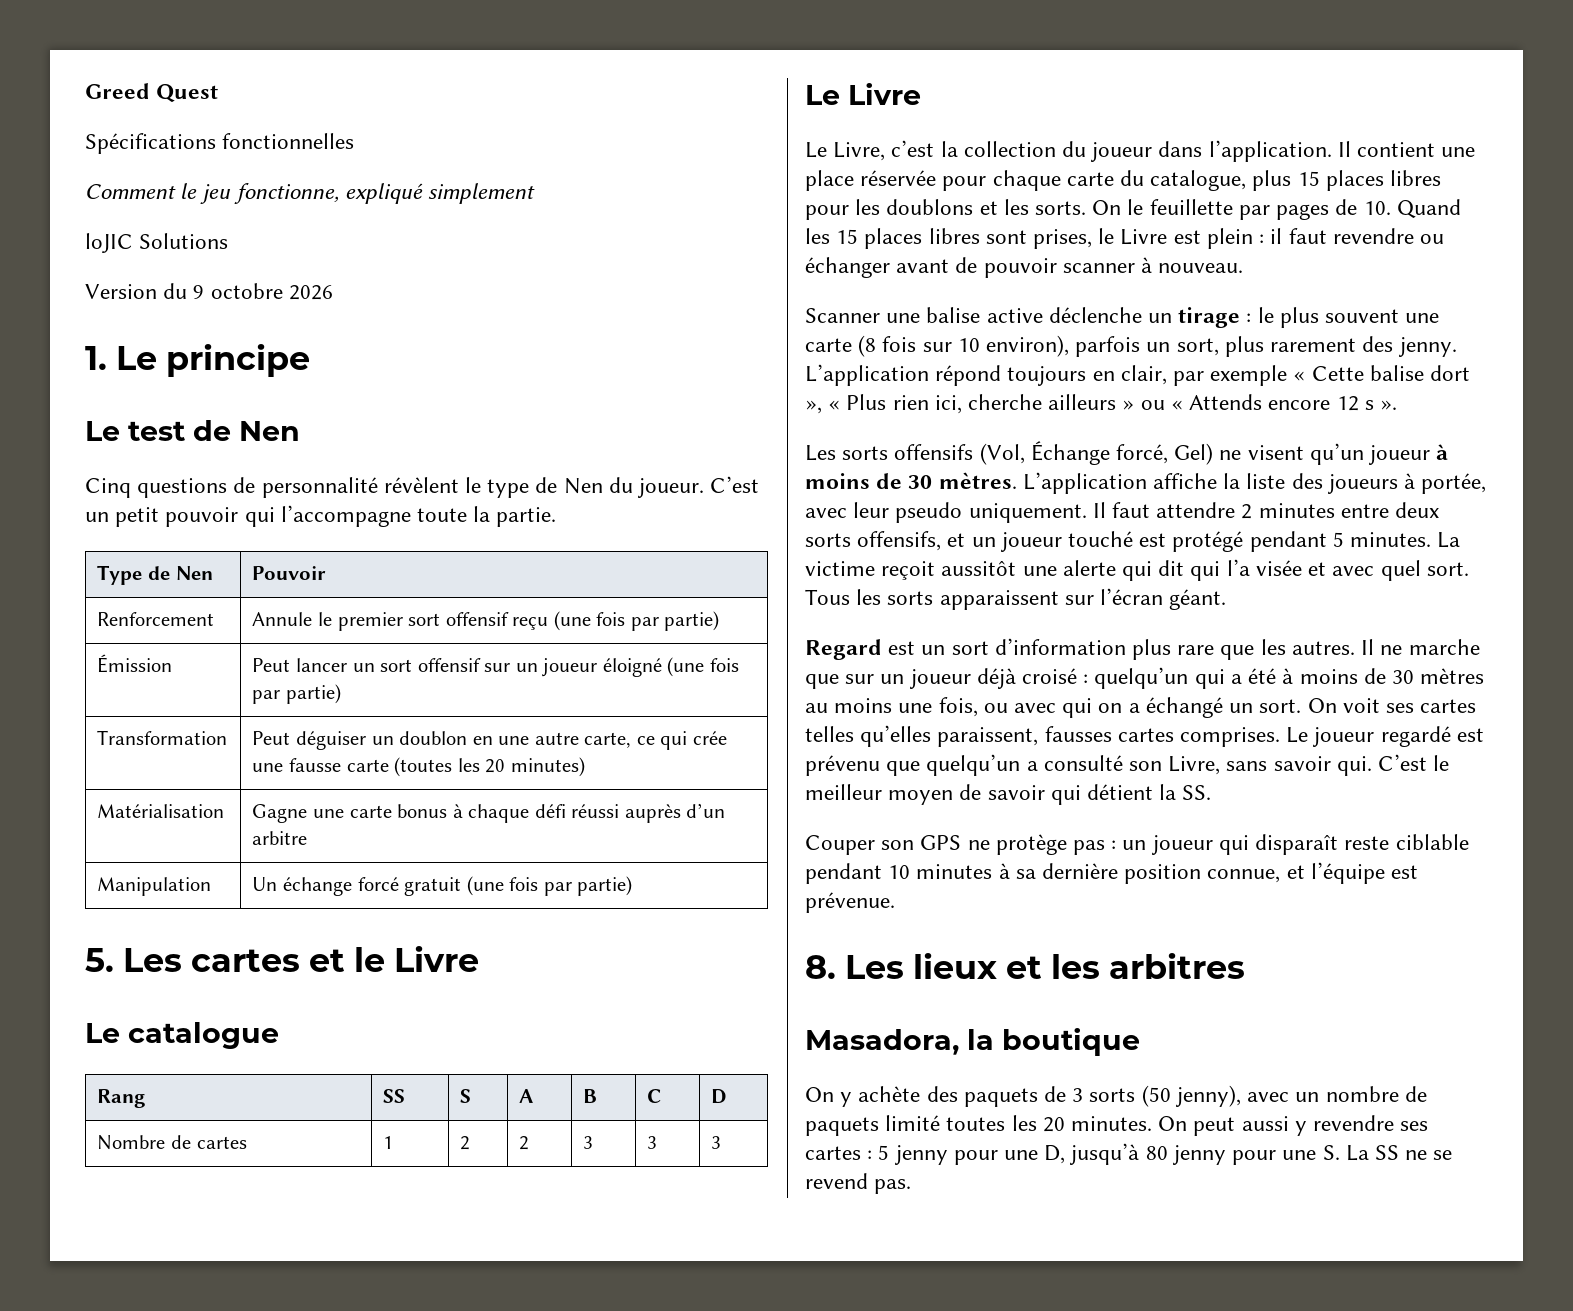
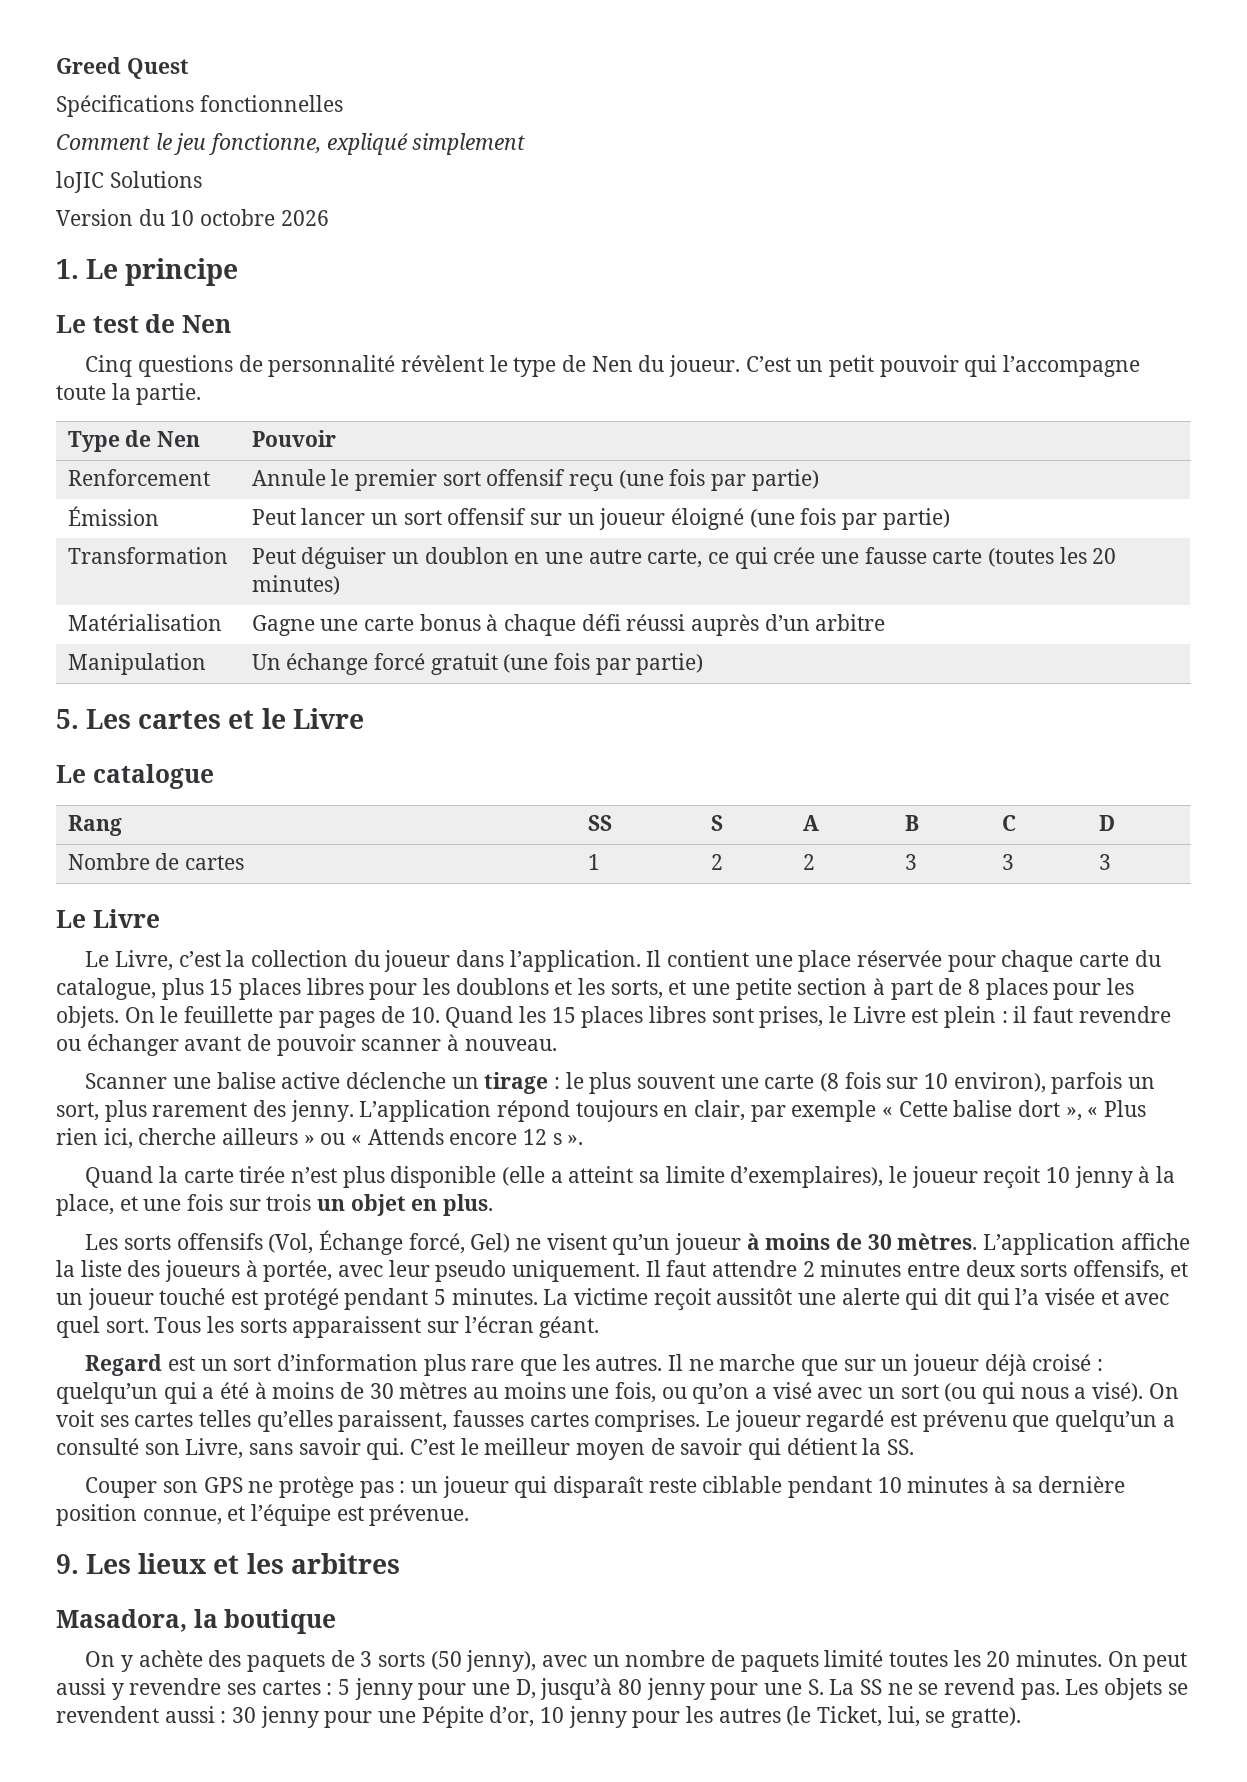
- Version du 9 octobre 2026
+ Version du 10 octobre 2026
- Il contient une place réservée pour chaque carte du catalogue, plus 15 places libres pour les doublons et les sorts.
+ Il contient une place réservée pour chaque carte du catalogue, plus 15 places libres pour les doublons et les sorts, et une petite section à part de 8 places pour les objets.
+ Quand la carte tirée n’est plus disponible (elle a atteint sa limite d’exemplaires), le joueur reçoit 10 jenny à la place, et une fois sur trois un objet en plus.
- Il ne marche que sur un joueur déjà croisé : quelqu’un qui a été à moins de 30 mètres au moins une fois, ou avec qui on a échangé un sort.
+ Il ne marche que sur un joueur déjà croisé : quelqu’un qui a été à moins de 30 mètres au moins une fois, ou qu’on a visé avec un sort (ou qui nous a visé).
- 8. Les lieux et les arbitres
+ 9. Les lieux et les arbitres
+ Les objets se revendent aussi : 30 jenny pour une Pépite d’or, 10 jenny pour les autres (le Ticket, lui, se gratte).

